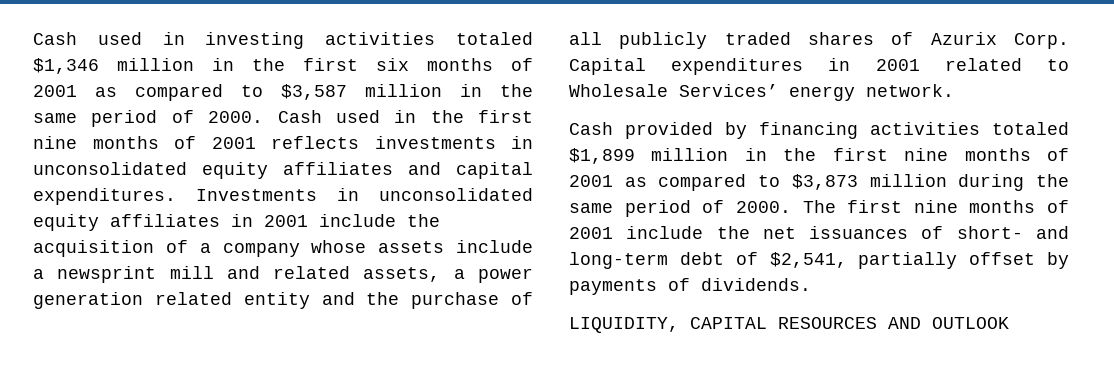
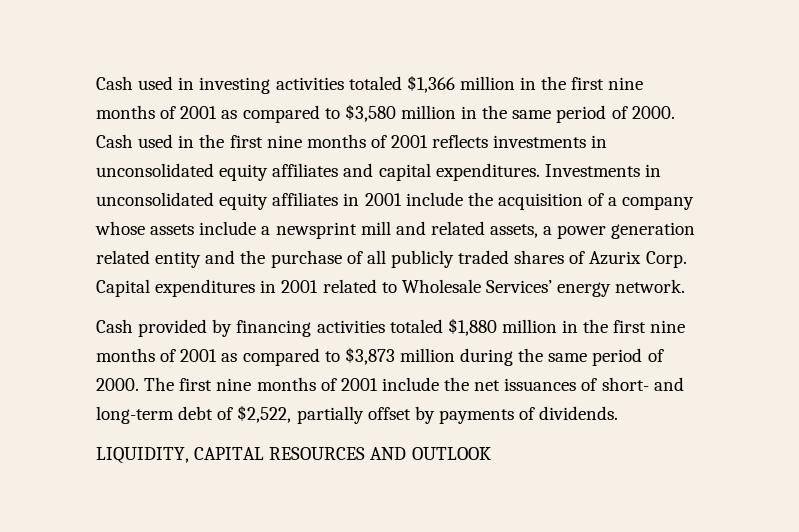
- Cash used in investing activities totaled $1,346 million in the first six months of 2001 as compared to $3,587 million in the same period of 2000.
+ Cash used in investing activities totaled $1,366 million in the first nine months of 2001 as compared to $3,580 million in the same period of 2000.
- Cash provided by financing activities totaled $1,899 million in the first nine months of 2001 as compared to $3,873 million during the same period of 2000.
+ Cash provided by financing activities totaled $1,880 million in the first nine months of 2001 as compared to $3,873 million during the same period of 2000.
- The first nine months of 2001 include the net issuances of short- and long-term debt of $2,541, partially offset by payments of dividends.
+ The first nine months of 2001 include the net issuances of short- and long-term debt of $2,522, partially offset by payments of dividends.

